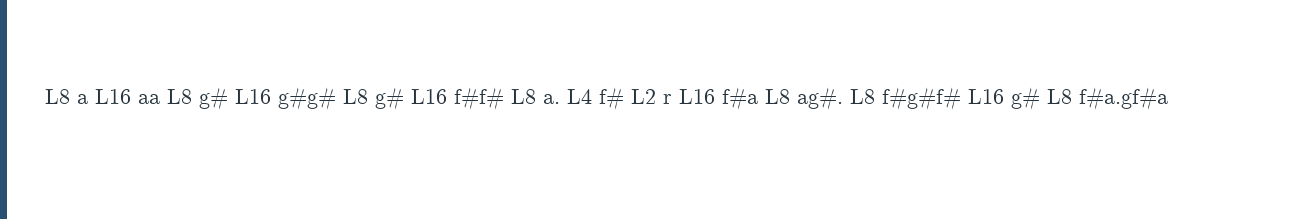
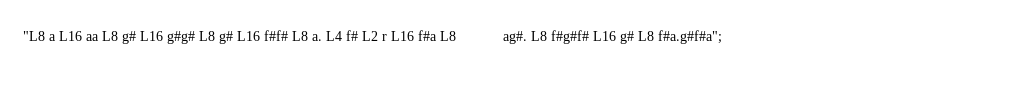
- L8 a L16 aa L8 g# L16 g#g# L8 g# L16 f#f# L8 a.
+ "L8 a L16 aa L8 g# L16 g#g# L8 g# L16 f#f# L8 a.
- L8 f#g#f# L16 g# L8 f#a.gf#a
+ L8 f#g#f# L16 g# L8 f#a.g#f#a";

